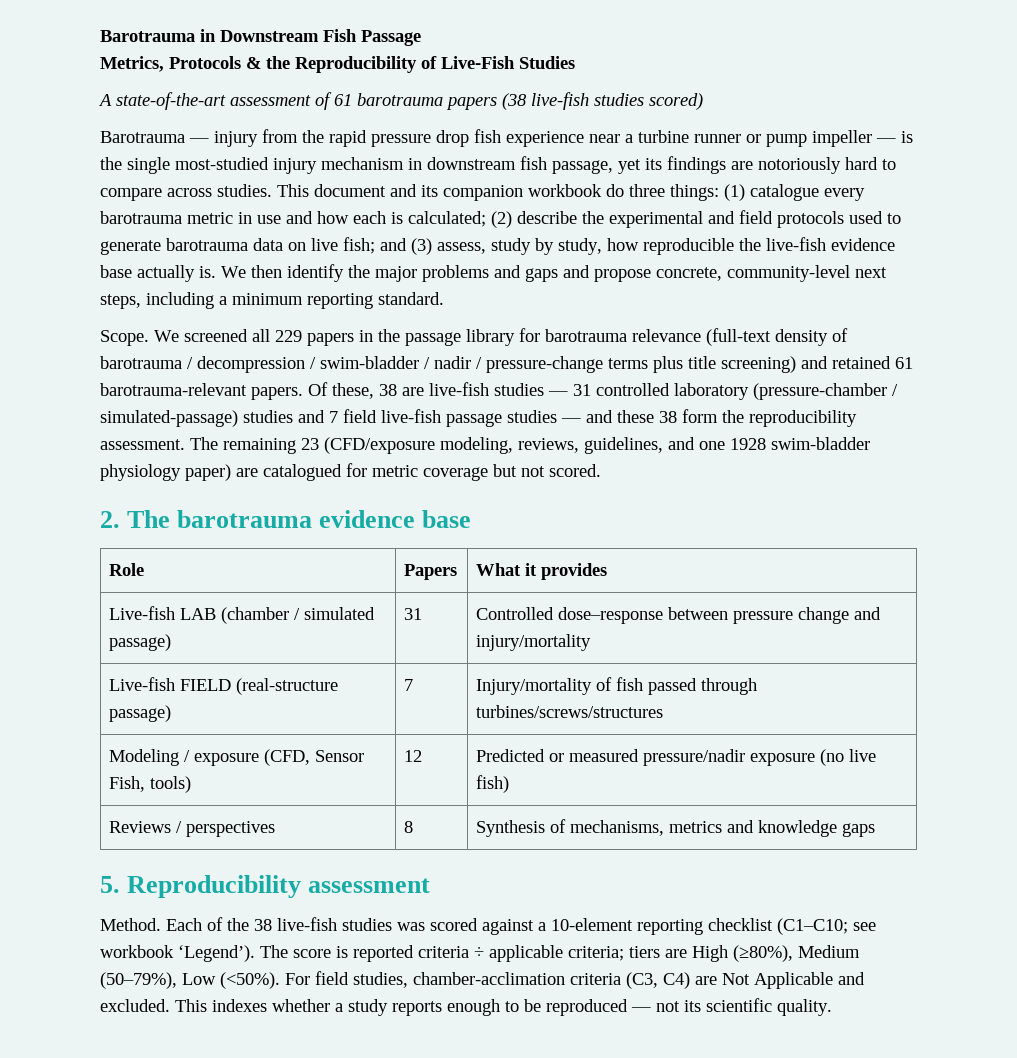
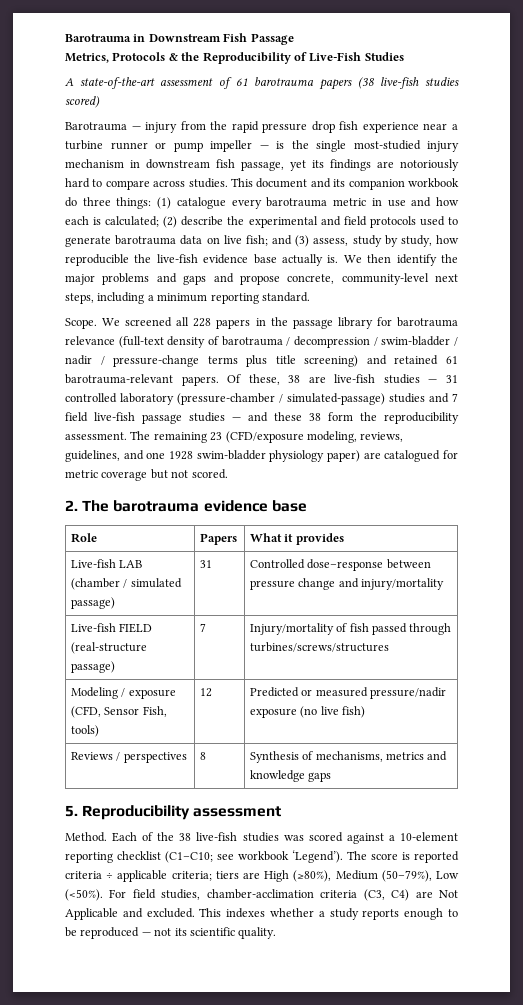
- We screened all 229 papers in the passage library for barotrauma relevance (full-text density of barotrauma / decompression / swim-bladder / nadir / pressure-change terms plus title screening) and retained 61 barotrauma-relevant papers.
+ We screened all 228 papers in the passage library for barotrauma relevance (full-text density of barotrauma / decompression / swim-bladder / nadir / pressure-change terms plus title screening) and retained 61 barotrauma-relevant papers.

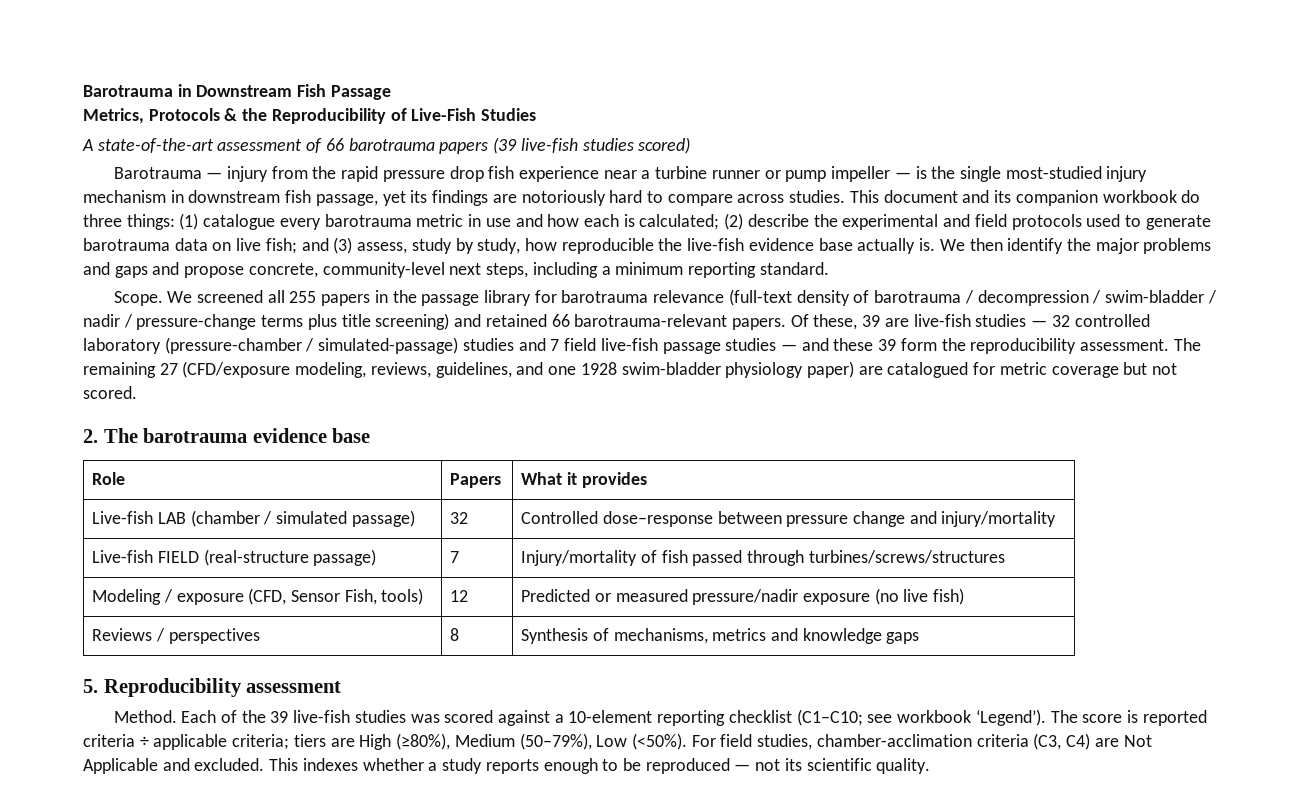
- A state-of-the-art assessment of 61 barotrauma papers (38 live-fish studies scored)
+ A state-of-the-art assessment of 66 barotrauma papers (39 live-fish studies scored)
- We screened all 228 papers in the passage library for barotrauma relevance (full-text density of barotrauma / decompression / swim-bladder / nadir / pressure-change terms plus title screening) and retained 61 barotrauma-relevant papers.
+ We screened all 255 papers in the passage library for barotrauma relevance (full-text density of barotrauma / decompression / swim-bladder / nadir / pressure-change terms plus title screening) and retained 66 barotrauma-relevant papers.
- Of these, 38 are live-fish studies — 31 controlled laboratory (pressure-chamber / simulated-passage) studies and 7 field live-fish passage studies — and these 38 form the reproducibility assessment.
+ Of these, 39 are live-fish studies — 32 controlled laboratory (pressure-chamber / simulated-passage) studies and 7 field live-fish passage studies — and these 39 form the reproducibility assessment.
- The remaining 23 (CFD/exposure modeling, reviews, guidelines, and one 1928 swim-bladder physiology paper) are catalogued for metric coverage but not scored.
+ The remaining 27 (CFD/exposure modeling, reviews, guidelines, and one 1928 swim-bladder physiology paper) are catalogued for metric coverage but not scored.
- Live-fish LAB (chamber / simulated passage) | 31 | Controlled dose–response between pressure change and injury/mortality
+ Live-fish LAB (chamber / simulated passage) | 32 | Controlled dose–response between pressure change and injury/mortality
- Each of the 38 live-fish studies was scored against a 10-element reporting checklist (C1–C10; see workbook ‘Legend’).
+ Each of the 39 live-fish studies was scored against a 10-element reporting checklist (C1–C10; see workbook ‘Legend’).

